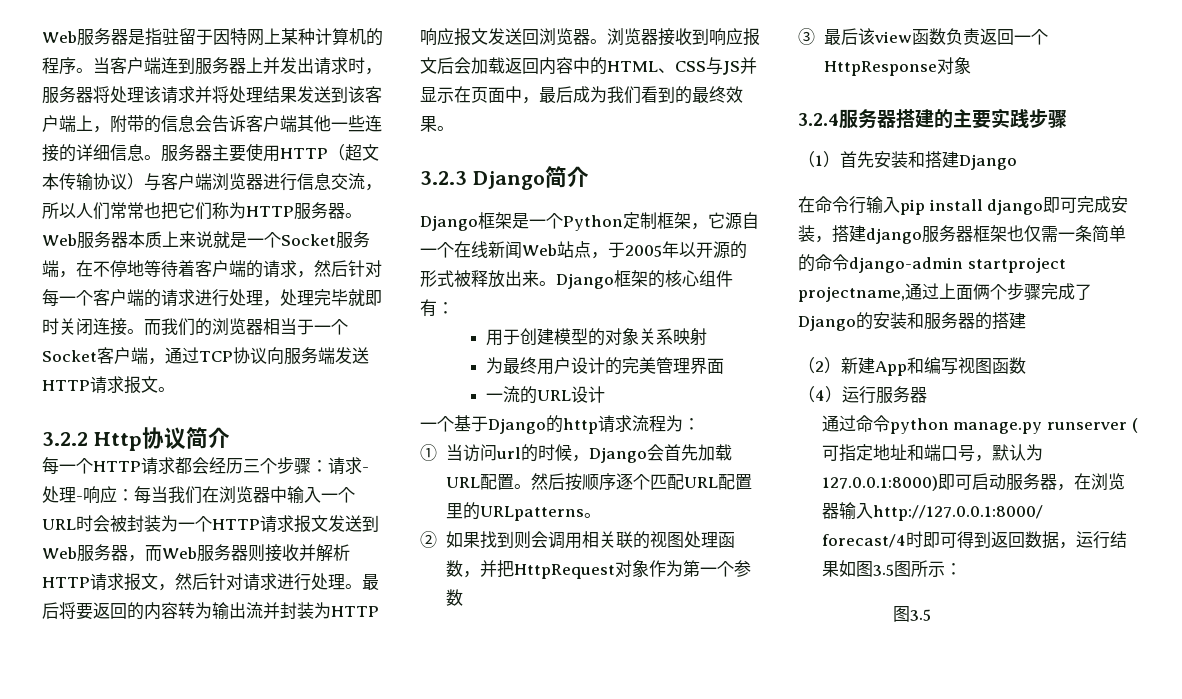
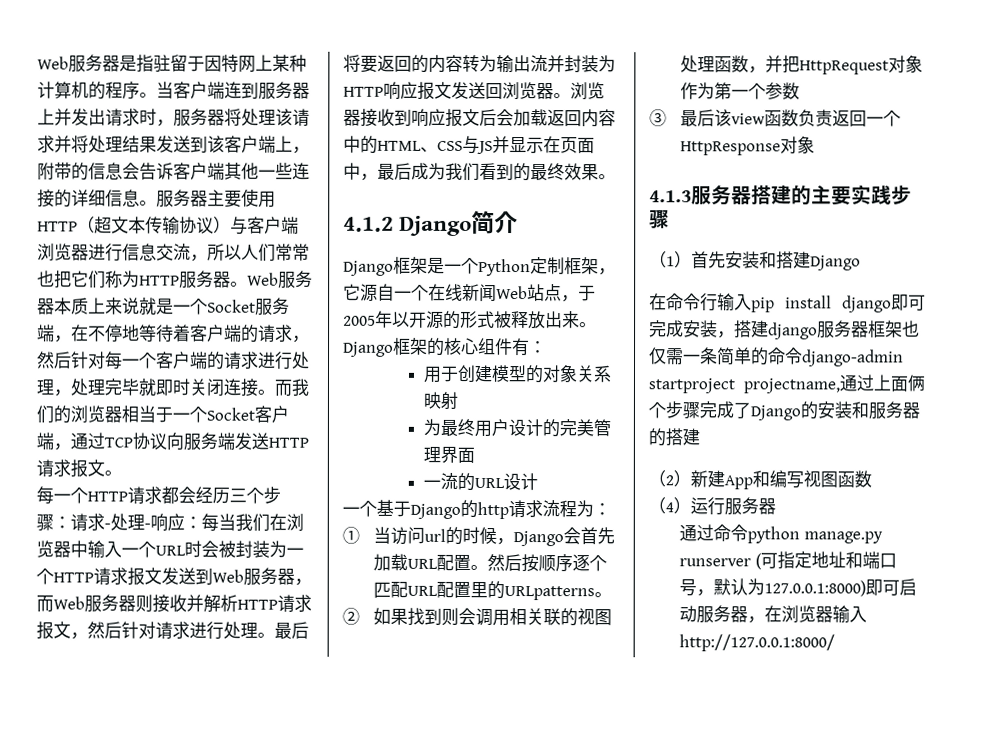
- 3.2.2 Http协议简介
- 3.2.3 Django简介
+ 4.1.2 Django简介
- 3.2.4服务器搭建的主要实践步骤
+ 4.1.3服务器搭建的主要实践步骤
- forecast/4时即可得到返回数据，运行结果如图3.5图所示：
- 图3.5

